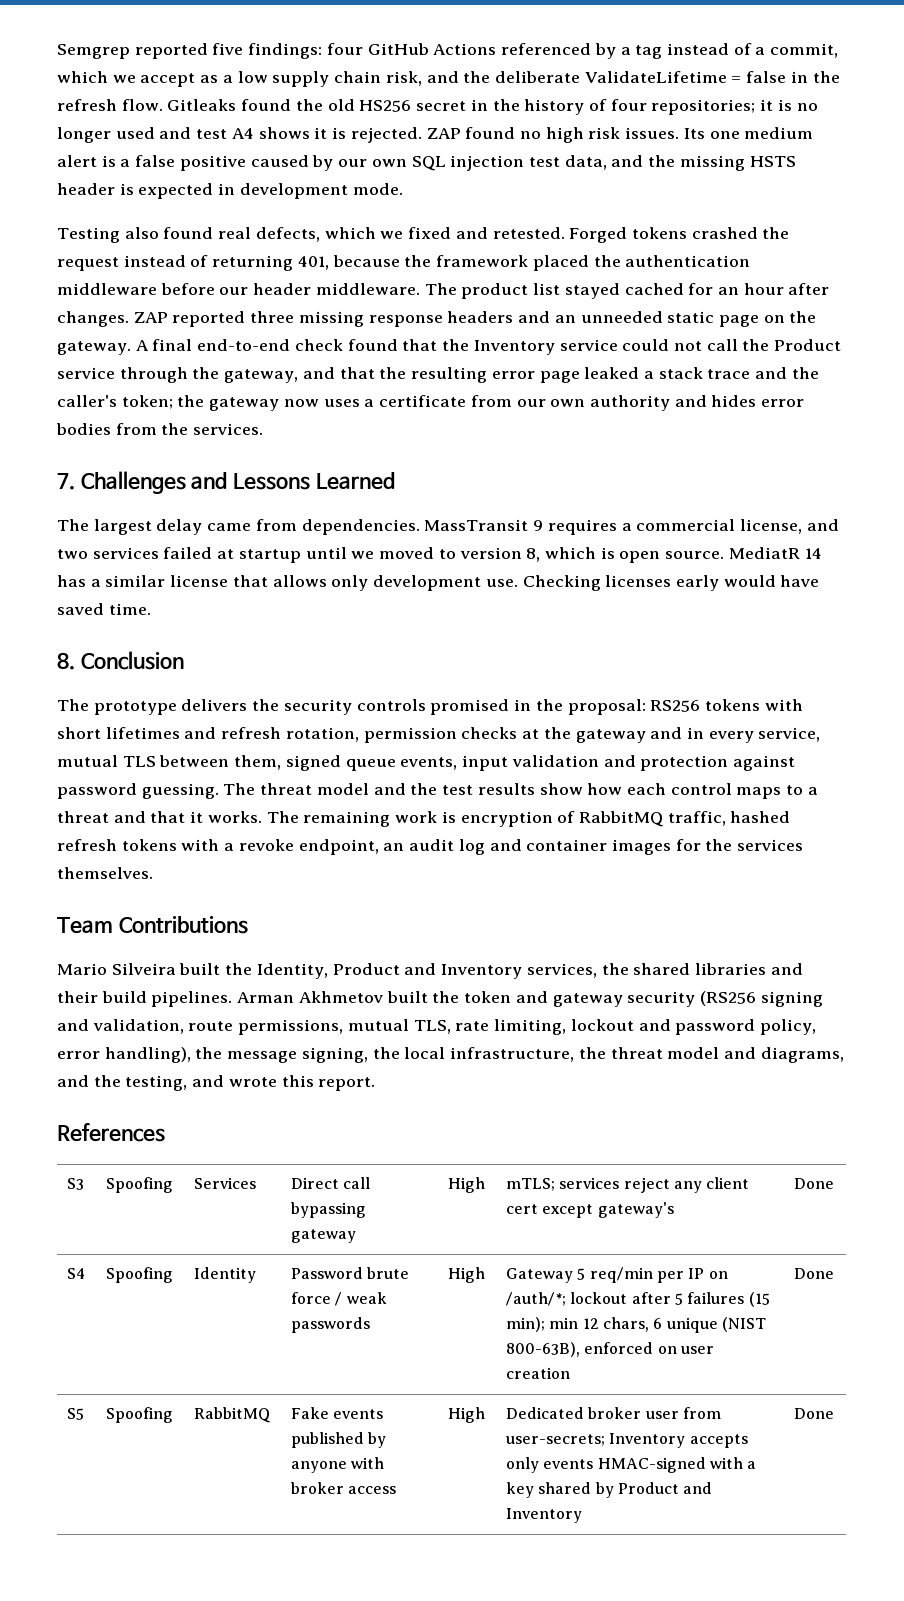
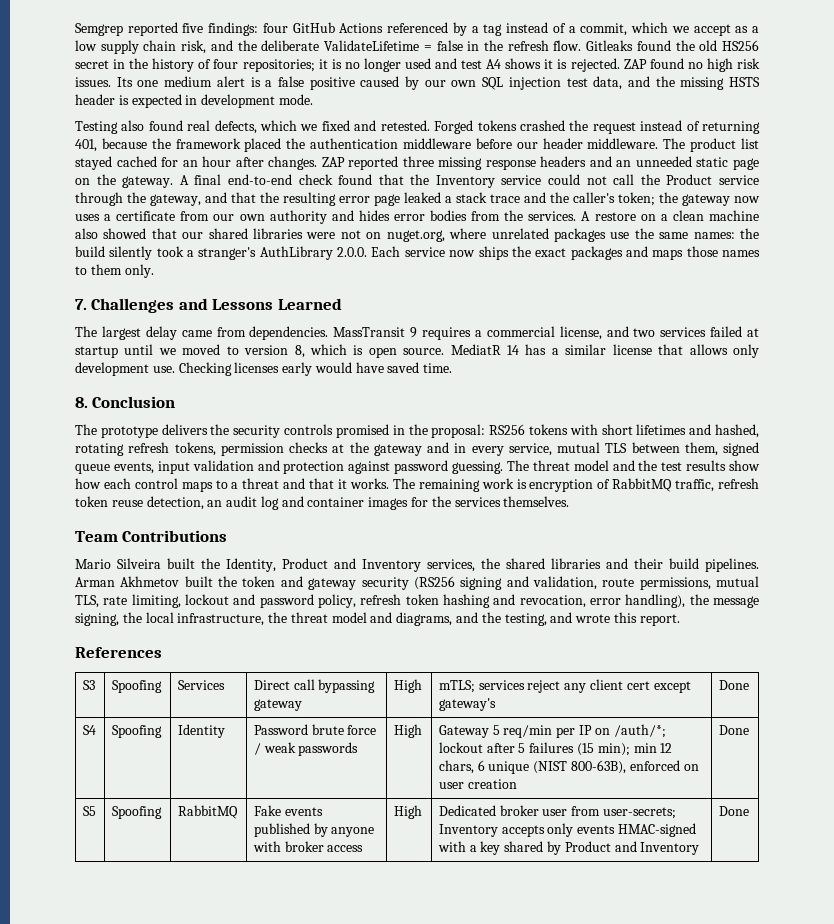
+ A restore on a clean machine also showed that our shared libraries were not on nuget.org, where unrelated packages use the same names: the build silently took a stranger's AuthLibrary 2.0.0. Each service now ships the exact packages and maps those names to them only.
- The prototype delivers the security controls promised in the proposal: RS256 tokens with short lifetimes and refresh rotation, permission checks at the gateway and in every service, mutual TLS between them, signed queue events, input validation and protection against password guessing.
+ The prototype delivers the security controls promised in the proposal: RS256 tokens with short lifetimes and hashed, rotating refresh tokens, permission checks at the gateway and in every service, mutual TLS between them, signed queue events, input validation and protection against password guessing.
- The remaining work is encryption of RabbitMQ traffic, hashed refresh tokens with a revoke endpoint, an audit log and container images for the services themselves.
+ The remaining work is encryption of RabbitMQ traffic, refresh token reuse detection, an audit log and container images for the services themselves.
- Arman Akhmetov built the token and gateway security (RS256 signing and validation, route permissions, mutual TLS, rate limiting, lockout and password policy, error handling), the message signing, the local infrastructure, the threat model and diagrams, and the testing, and wrote this report.
+ Arman Akhmetov built the token and gateway security (RS256 signing and validation, route permissions, mutual TLS, rate limiting, lockout and password policy, refresh token hashing and revocation, error handling), the message signing, the local infrastructure, the threat model and diagrams, and the testing, and wrote this report.

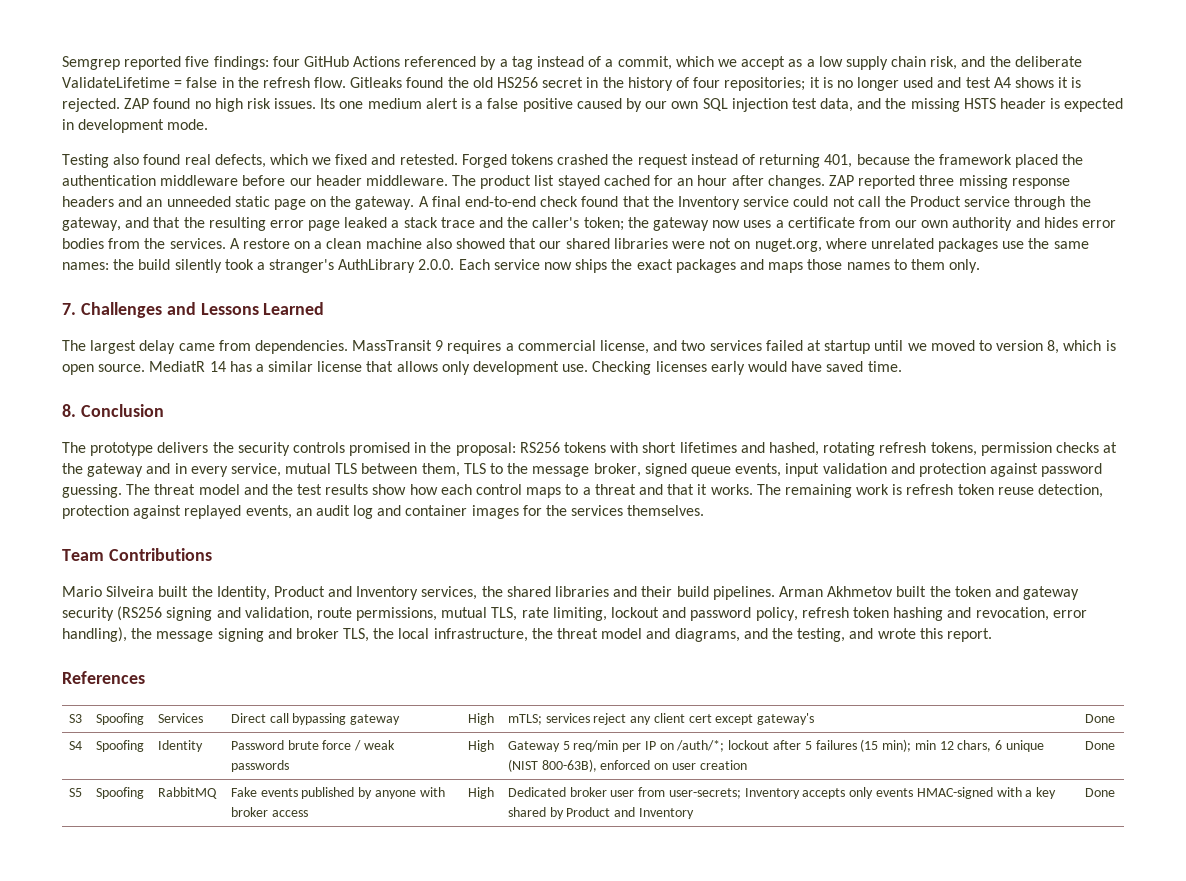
- The prototype delivers the security controls promised in the proposal: RS256 tokens with short lifetimes and hashed, rotating refresh tokens, permission checks at the gateway and in every service, mutual TLS between them, signed queue events, input validation and protection against password guessing.
+ The prototype delivers the security controls promised in the proposal: RS256 tokens with short lifetimes and hashed, rotating refresh tokens, permission checks at the gateway and in every service, mutual TLS between them, TLS to the message broker, signed queue events, input validation and protection against password guessing.
- The remaining work is encryption of RabbitMQ traffic, refresh token reuse detection, an audit log and container images for the services themselves.
+ The remaining work is refresh token reuse detection, protection against replayed events, an audit log and container images for the services themselves.
- Arman Akhmetov built the token and gateway security (RS256 signing and validation, route permissions, mutual TLS, rate limiting, lockout and password policy, refresh token hashing and revocation, error handling), the message signing, the local infrastructure, the threat model and diagrams, and the testing, and wrote this report.
+ Arman Akhmetov built the token and gateway security (RS256 signing and validation, route permissions, mutual TLS, rate limiting, lockout and password policy, refresh token hashing and revocation, error handling), the message signing and broker TLS, the local infrastructure, the threat model and diagrams, and the testing, and wrote this report.

